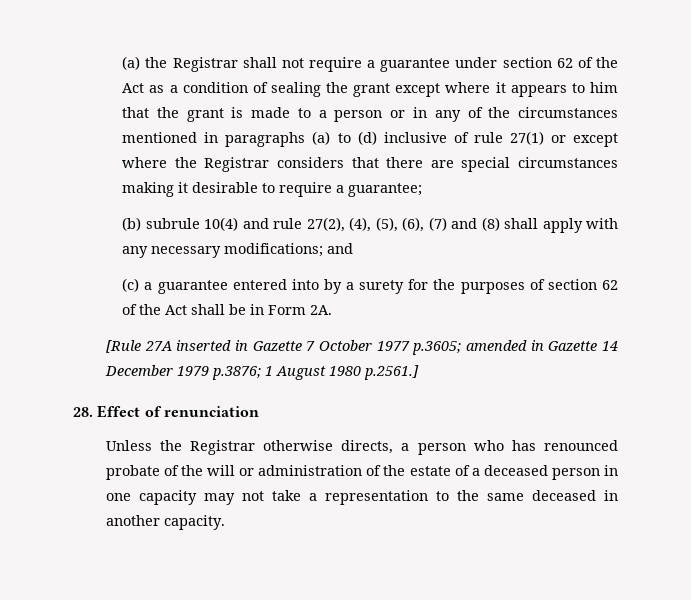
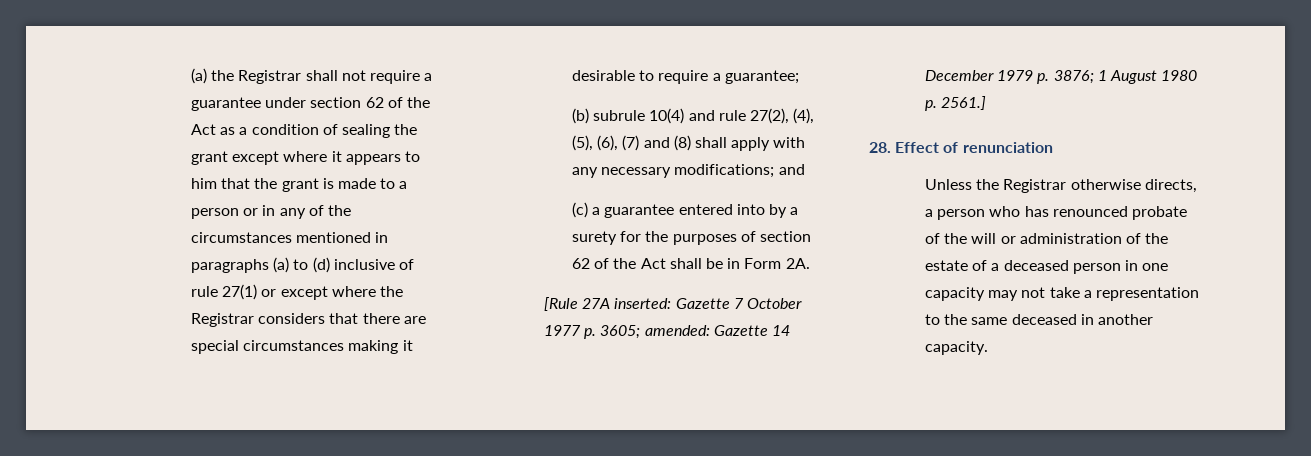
- [Rule 27A inserted in Gazette 7 October 1977 p.3605; amended in Gazette 14 December 1979 p.3876; 1 August 1980 p.2561.]
+ [Rule 27A inserted: Gazette 7 October 1977 p. 3605; amended: Gazette 14 December 1979 p. 3876; 1 August 1980 p. 2561.]

